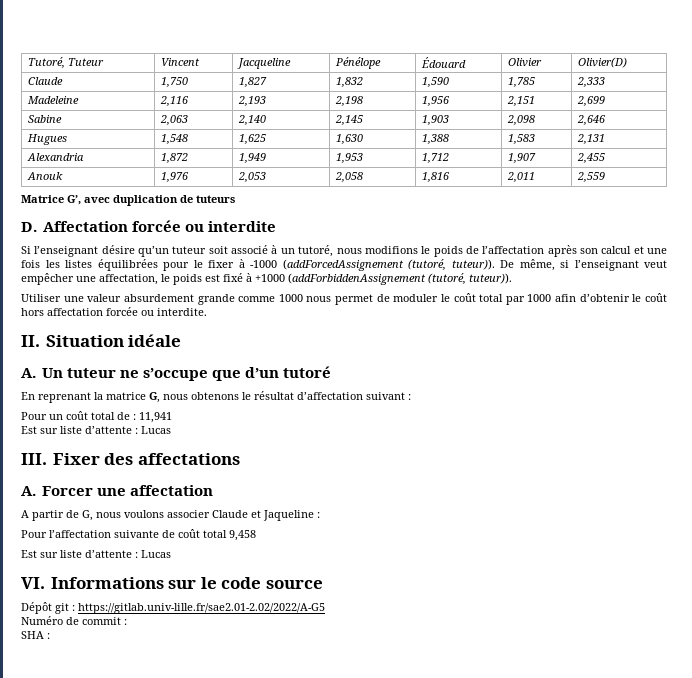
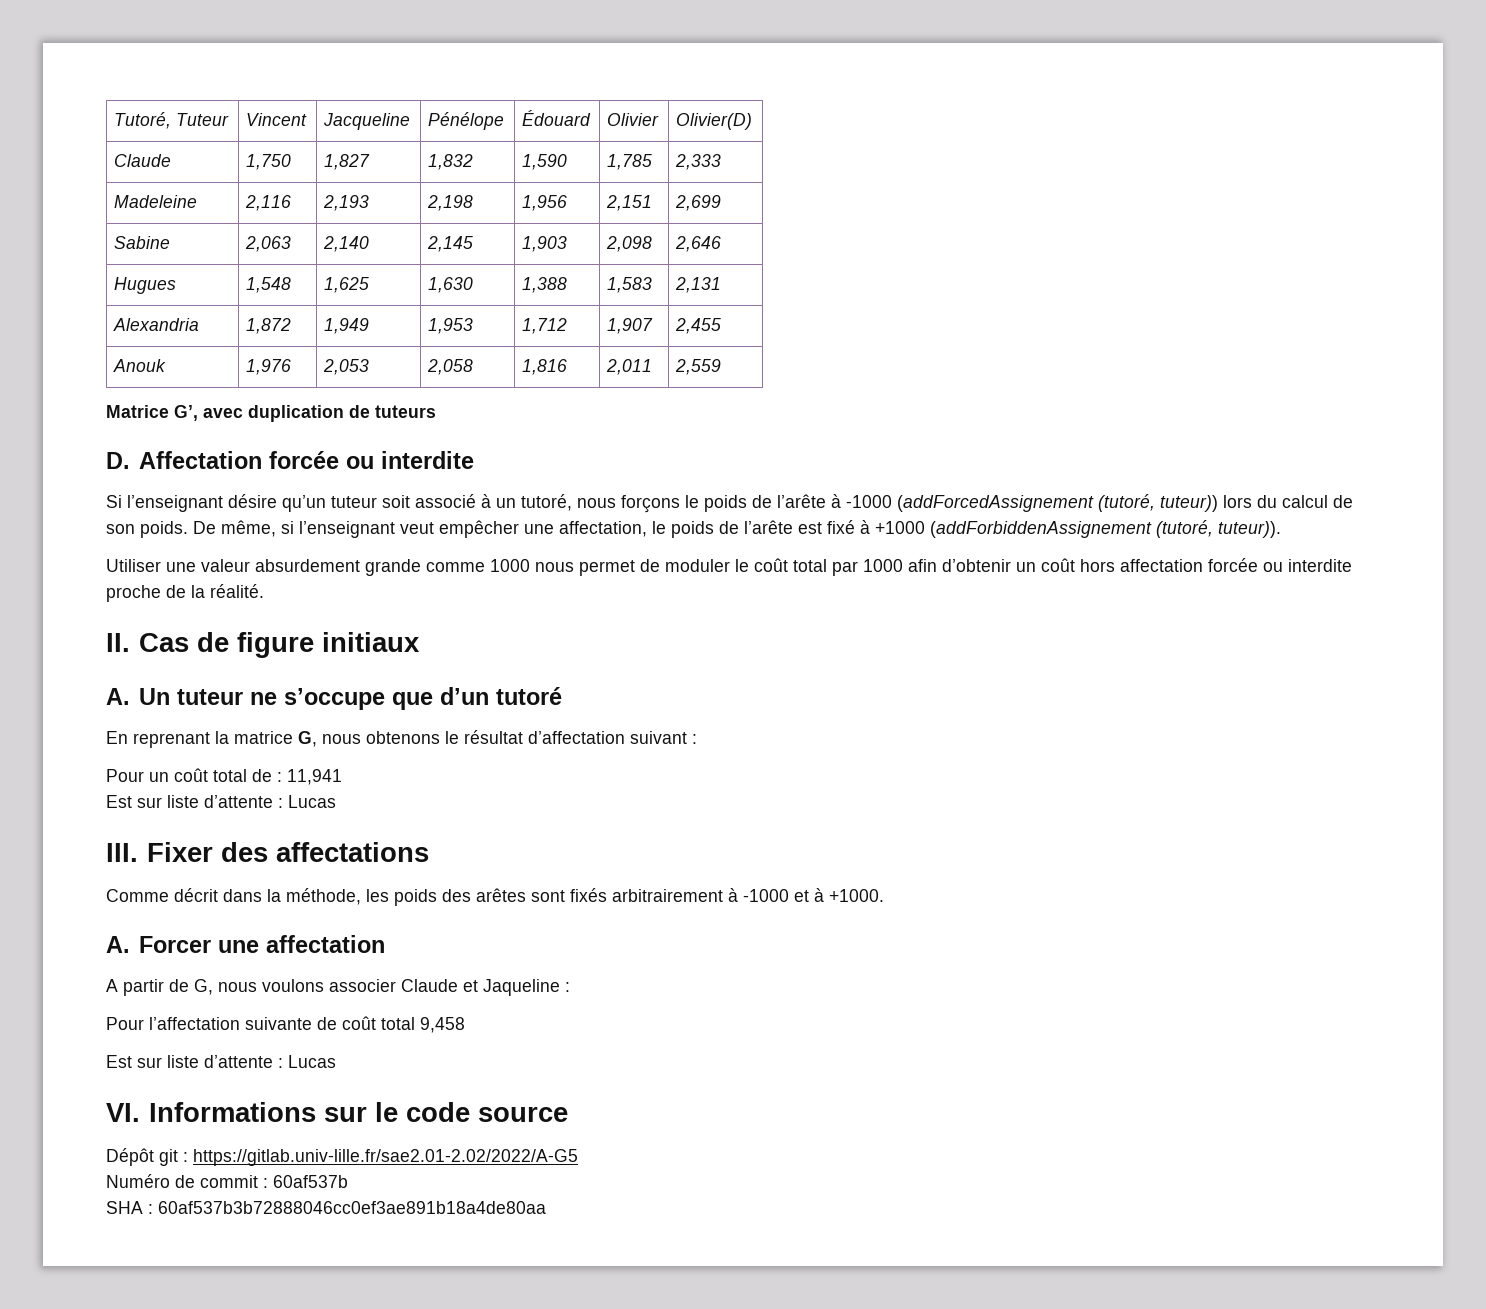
- Si l’enseignant désire qu’un tuteur soit associé à un tutoré, nous modifions le poids de l’affectation après son calcul et une fois les listes équilibrées pour le fixer à -1000 (addForcedAssignement (tutoré, tuteur)).
+ Si l’enseignant désire qu’un tuteur soit associé à un tutoré, nous forçons le poids de l’arête à -1000 (addForcedAssignement (tutoré, tuteur)) lors du calcul de son poids.
- De même, si l’enseignant veut empêcher une affectation, le poids est fixé à +1000 (addForbiddenAssignement (tutoré, tuteur)).
+ De même, si l’enseignant veut empêcher une affectation, le poids de l’arête est fixé à +1000 (addForbiddenAssignement (tutoré, tuteur)).
- Utiliser une valeur absurdement grande comme 1000 nous permet de moduler le coût total par 1000 afin d’obtenir le coût hors affectation forcée ou interdite.
- II. Situation idéale
+ Utiliser une valeur absurdement grande comme 1000 nous permet de moduler le coût total par 1000 afin d’obtenir un coût hors affectation forcée ou interdite proche de la réalité.
+ II. Cas de figure initiaux
+ Comme décrit dans la méthode, les poids des arêtes sont fixés arbitrairement à -1000 et à +1000.
- Numéro de commit :
+ Numéro de commit : 60af537b
- SHA :
+ SHA : 60af537b3b72888046cc0ef3ae891b18a4de80aa

